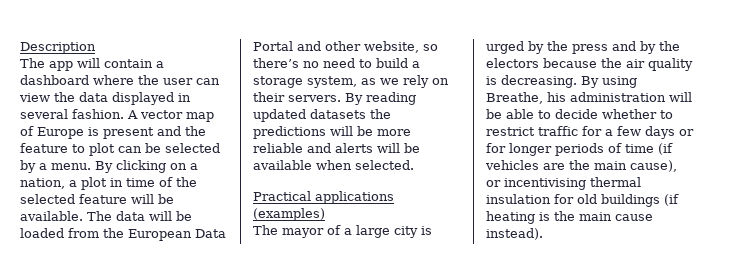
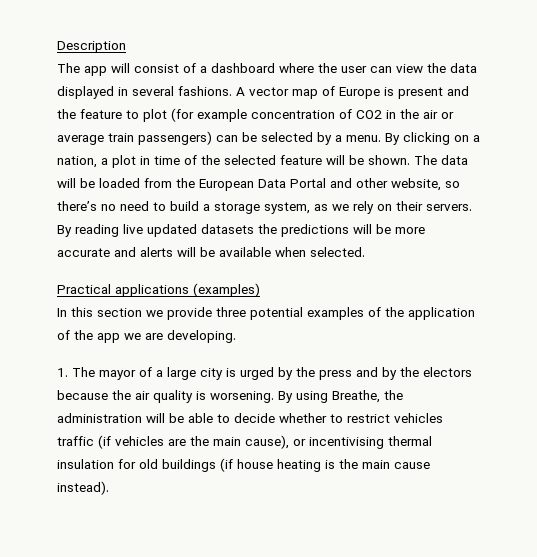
- The app will contain a dashboard where the user can view the data displayed in several fashion.
+ The app will consist of a dashboard where the user can view the data displayed in several fashions.
- A vector map of Europe is present and the feature to plot can be selected by a menu.
+ A vector map of Europe is present and the feature to plot (for example concentration of CO2 in the air or average train passengers) can be selected by a menu.
- By clicking on a nation, a plot in time of the selected feature will be available.
+ By clicking on a nation, a plot in time of the selected feature will be shown.
- By reading updated datasets the predictions will be more reliable and alerts will be available when selected.
+ By reading live updated datasets the predictions will be more accurate and alerts will be available when selected.
- The mayor of a large city is urged by the press and by the electors because the air quality is decreasing.
+ In this section we provide three potential examples of the application of the app we are developing.
+ 1. The mayor of a large city is urged by the press and by the electors because the air quality is worsening.
- By using Breathe, his administration will be able to decide whether to restrict traffic for a few days or for longer periods of time (if vehicles are the main cause), or incentivising thermal insulation for old buildings (if heating is the main cause instead).
+ By using Breathe, the administration will be able to decide whether to restrict vehicles traffic (if vehicles are the main cause), or incentivising thermal insulation for old buildings (if house heating is the main cause instead).

